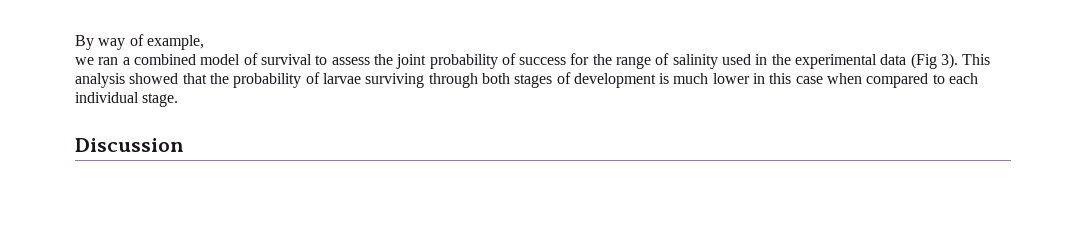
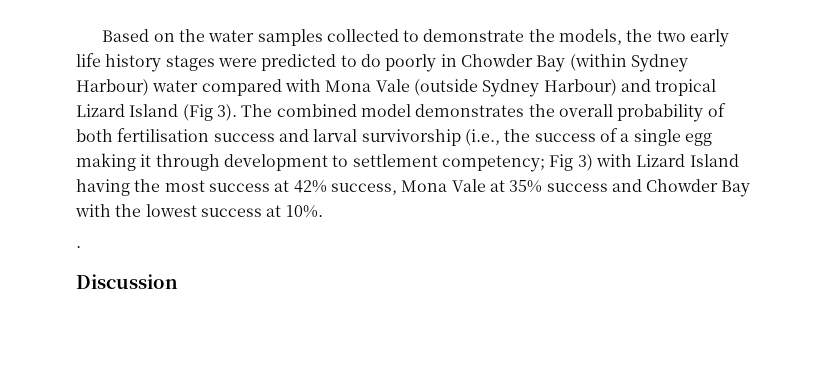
- By way of example,
- we ran a combined model of survival to assess the joint probability of success for the range of salinity used in the experimental data (Fig 3). This analysis showed that the probability of larvae surviving through both stages of development is much lower in this case when compared to each individual stage.
+ Based on the water samples collected to demonstrate the models, the two early life history stages were predicted to do poorly in Chowder Bay (within Sydney Harbour) water compared with Mona Vale (outside Sydney Harbour) and tropical Lizard Island (Fig 3). The combined model demonstrates the overall probability of both fertilisation success and larval survivorship (i.e., the success of a single egg making it through development to settlement competency; Fig 3) with Lizard Island having the most success at 42% success, Mona Vale at 35% success and Chowder Bay with the lowest success at 10%.
+ .

